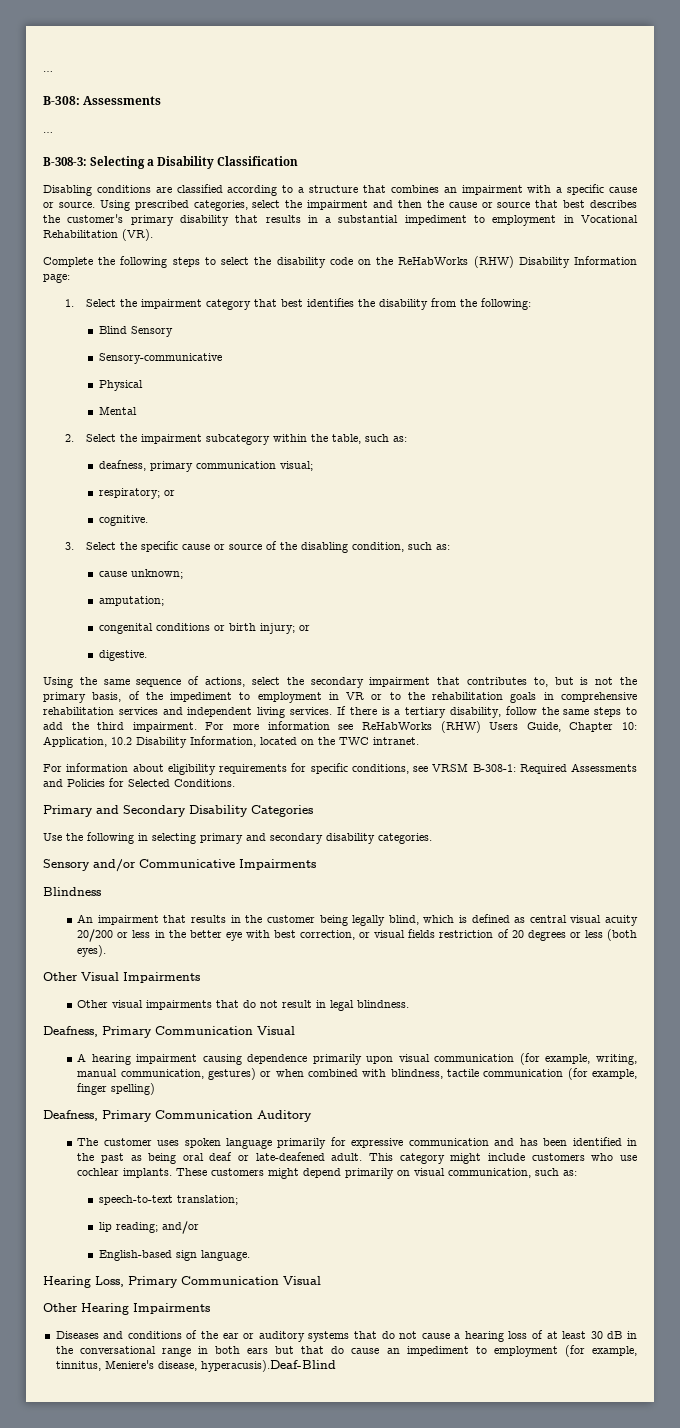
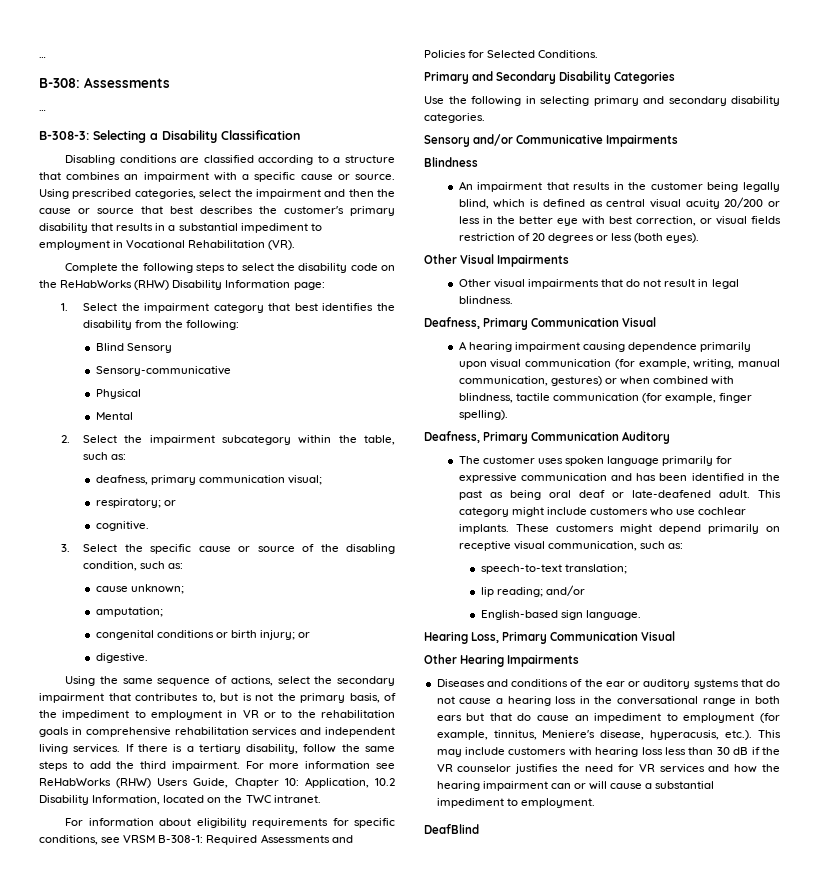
- A hearing impairment causing dependence primarily upon visual communication (for example, writing, manual communication, gestures) or when combined with blindness, tactile communication (for example, finger spelling)
+ A hearing impairment causing dependence primarily upon visual communication (for example, writing, manual communication, gestures) or when combined with blindness, tactile communication (for example, finger spelling).
- These customers might depend primarily on visual communication, such as:
+ These customers might depend primarily on receptive visual communication, such as:
- Diseases and conditions of the ear or auditory systems that do not cause a hearing loss of at least 30 dB in the conversational range in both ears but that do cause an impediment to employment (for example, tinnitus, Meniere's disease, hyperacusis).Deaf-Blind
+ Diseases and conditions of the ear or auditory systems that do not cause a hearing loss in the conversational range in both ears but that do cause an impediment to employment (for example, tinnitus, Meniere's disease, hyperacusis, etc.). This may include customers with hearing loss less than 30 dB if the VR counselor justifies the need for VR services and how the hearing impairment can or will cause a substantial impediment to employment.
+ DeafBlind

